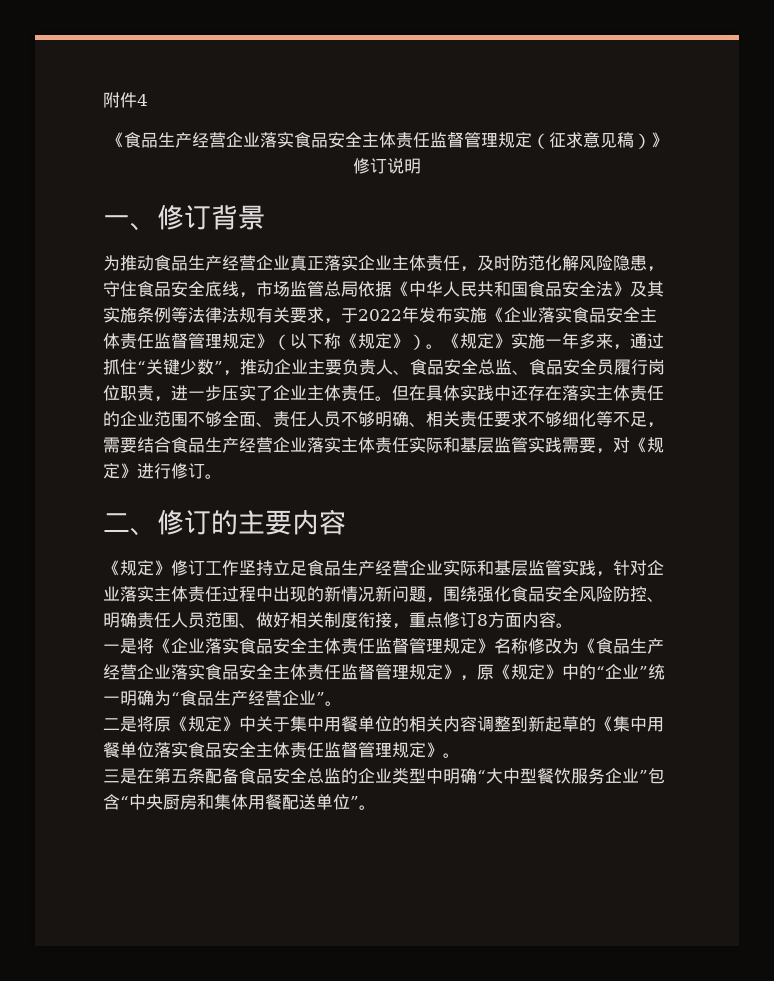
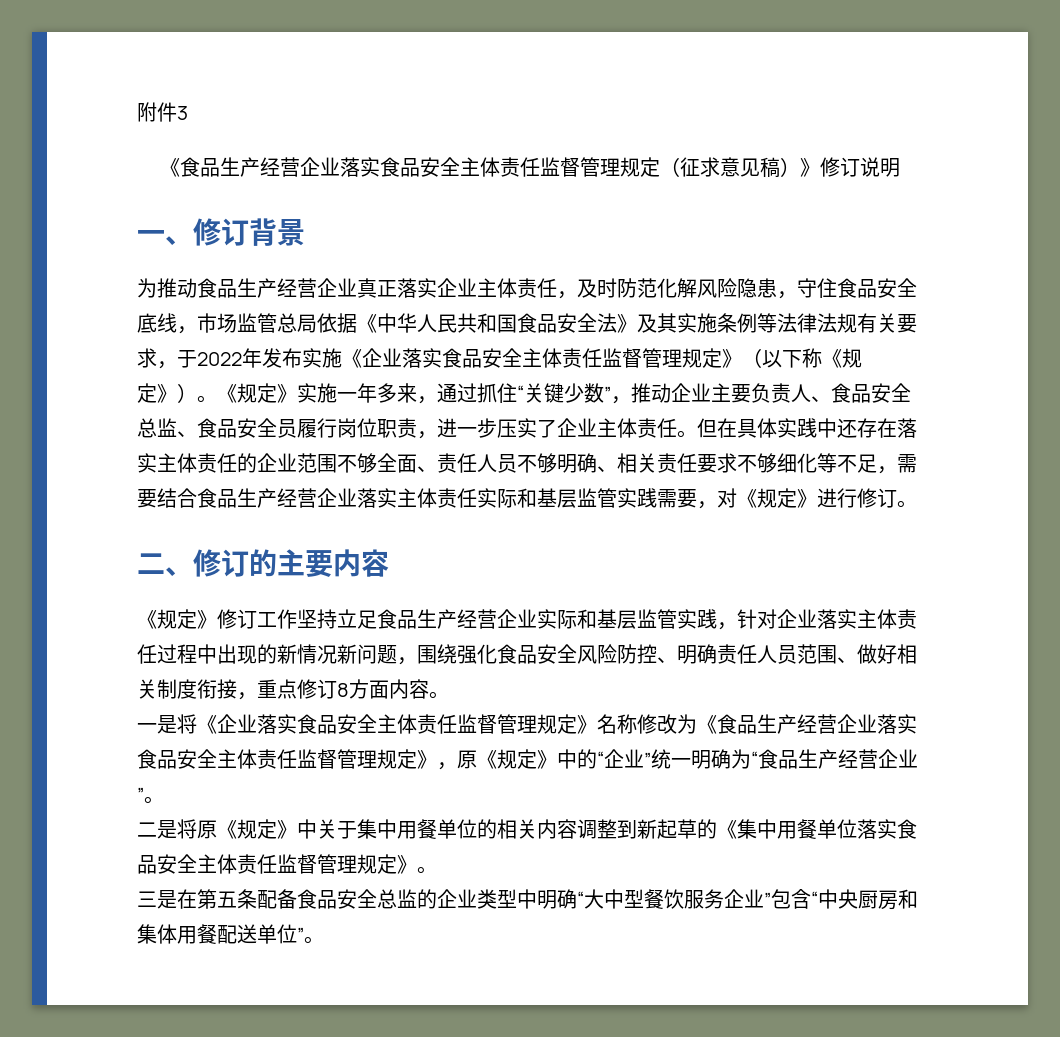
- 附件4
+ 附件3

